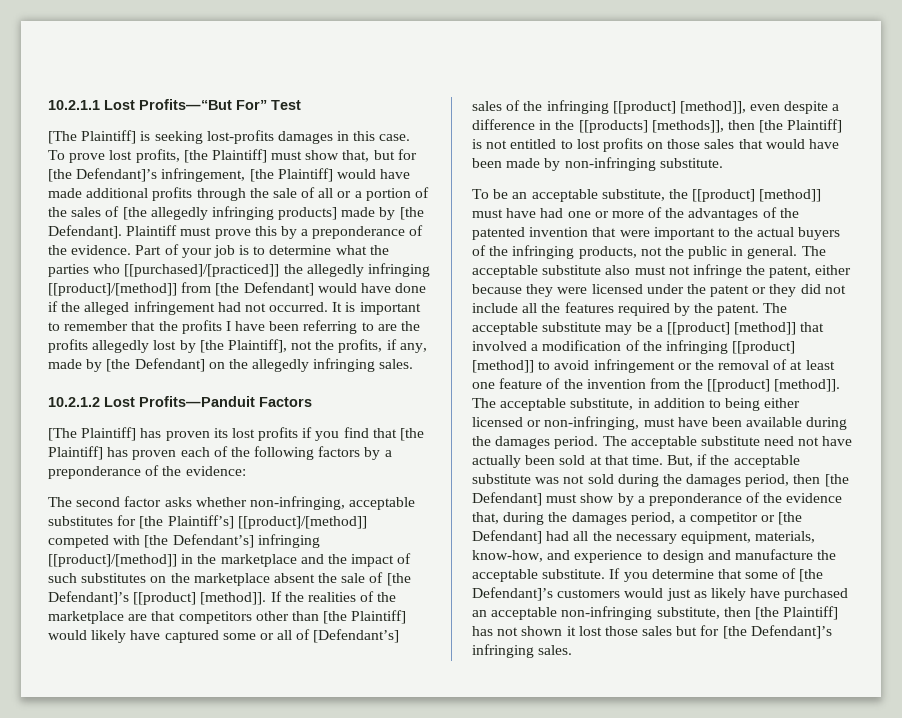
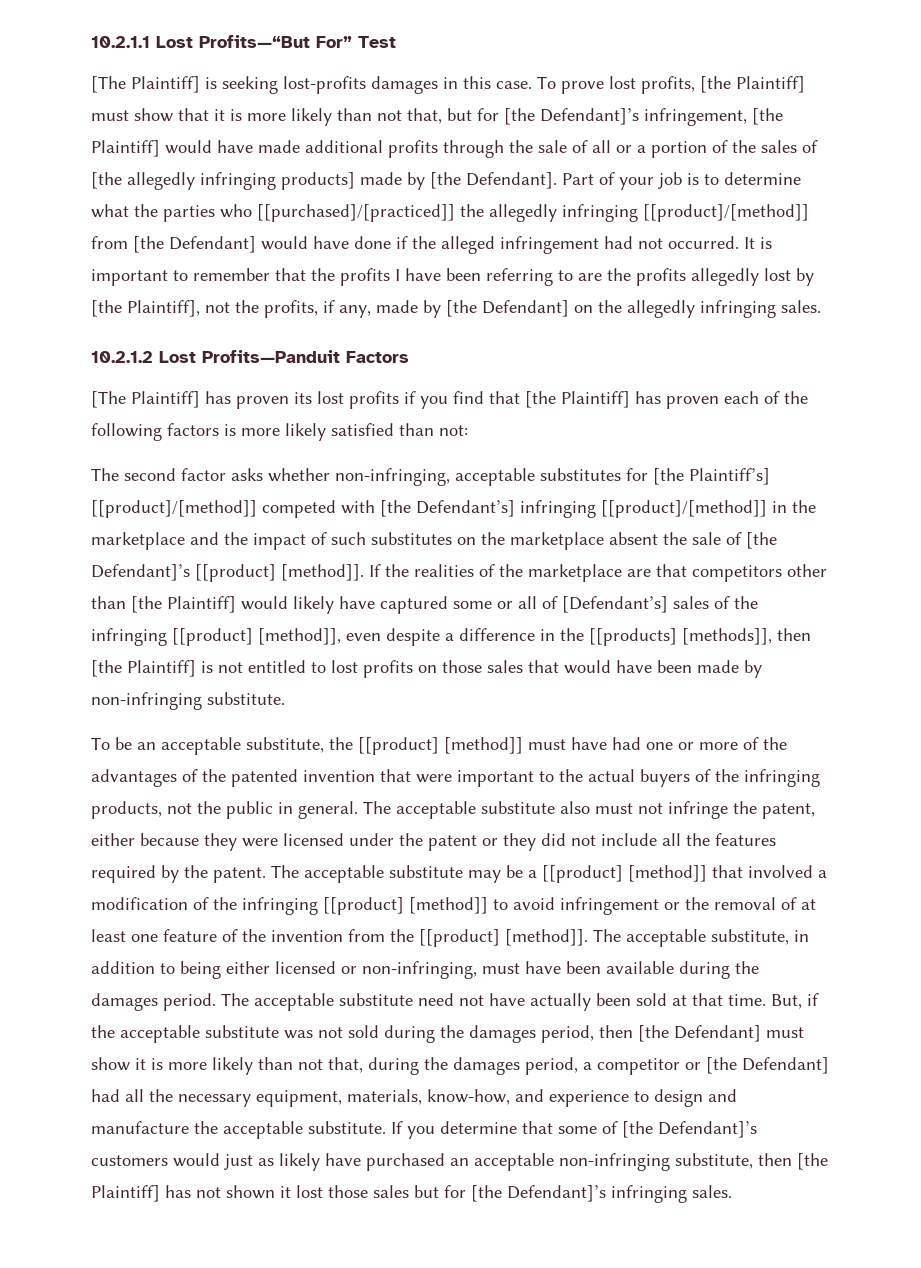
- To prove lost profits, [the Plaintiff] must show that, but for [the Defendant]’s infringement, [the Plaintiff] would have made additional profits through the sale of all or a portion of the sales of [the allegedly infringing products] made by [the Defendant].
+ To prove lost profits, [the Plaintiff] must show that it is more likely than not that, but for [the Defendant]’s infringement, [the Plaintiff] would have made additional profits through the sale of all or a portion of the sales of [the allegedly infringing products] made by [the Defendant].
- Plaintiff must prove this by a preponderance of the evidence.
- [The Plaintiff] has proven its lost profits if you find that [the Plaintiff] has proven each of the following factors by a preponderance of the evidence:
+ [The Plaintiff] has proven its lost profits if you find that [the Plaintiff] has proven each of the following factors is more likely satisfied than not:
- But, if the acceptable substitute was not sold during the damages period, then [the Defendant] must show by a preponderance of the evidence that, during the damages period, a competitor or [the Defendant] had all the necessary equipment, materials, know-how, and experience to design and manufacture the acceptable substitute.
+ But, if the acceptable substitute was not sold during the damages period, then [the Defendant] must show it is more likely than not that, during the damages period, a competitor or [the Defendant] had all the necessary equipment, materials, know-how, and experience to design and manufacture the acceptable substitute.

